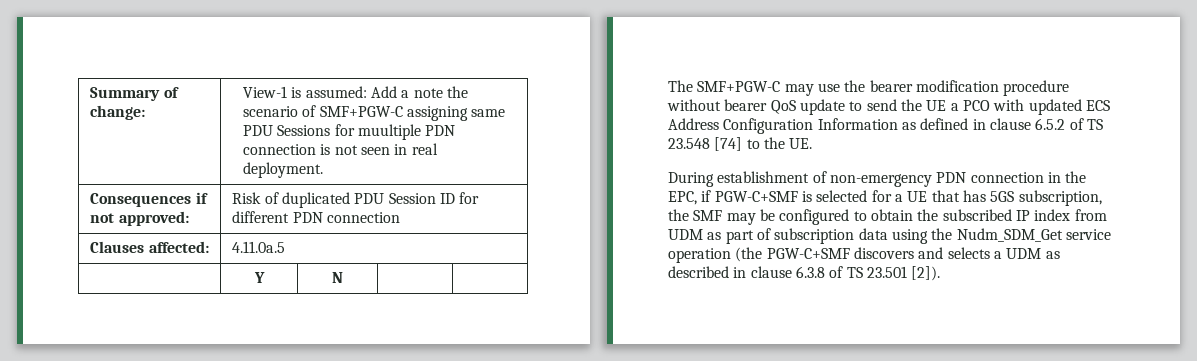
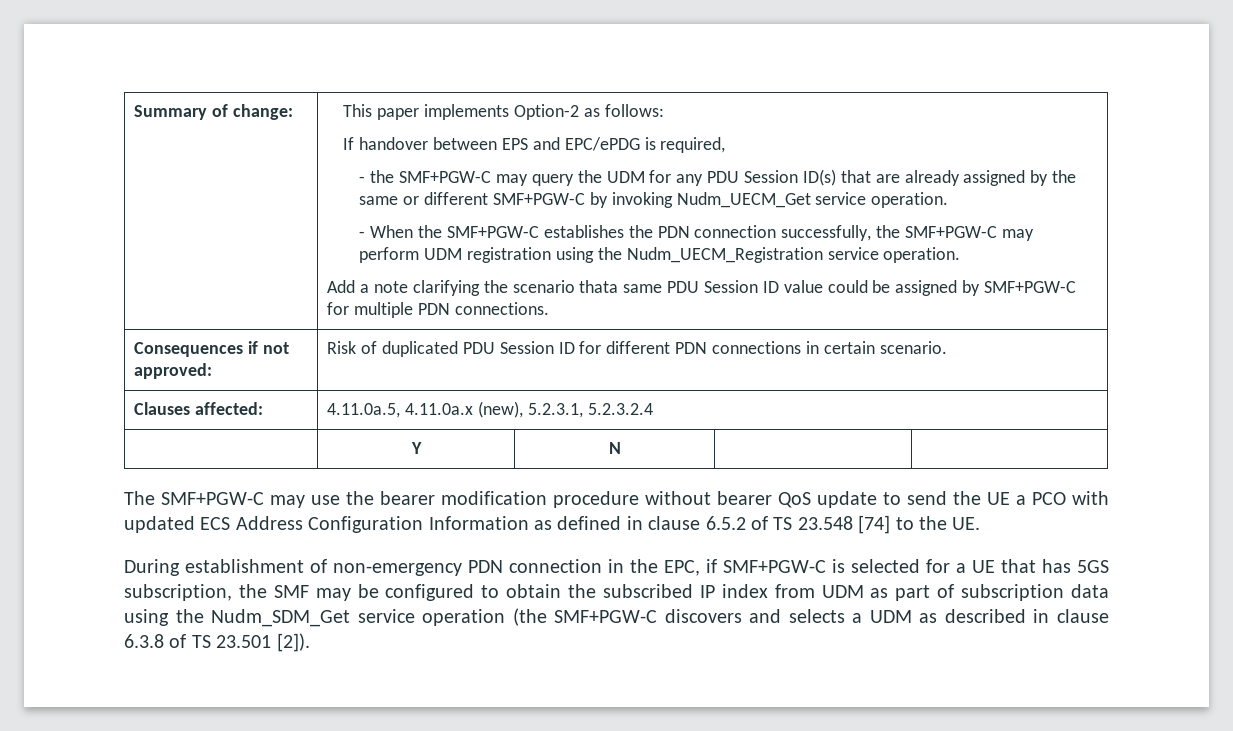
- View-1 is assumed: Add a note the scenario of SMF+PGW-C assigning same PDU Sessions for muultiple PDN connection is not seen in real deployment.
+ This paper implements Option-2 as follows:
+ If handover between EPS and EPC/ePDG is required,
+ - the SMF+PGW-C may query the UDM for any PDU Session ID(s) that are already assigned by the same or different SMF+PGW-C by invoking Nudm_UECM_Get service operation.
+ - When the SMF+PGW-C establishes the PDN connection successfully, the SMF+PGW-C may perform UDM registration using the Nudm_UECM_Registration service operation.
+ Add a note clarifying the scenario thata same PDU Session ID value could be assigned by SMF+PGW-C for multiple PDN connections.
- Consequences if not approved: | Risk of duplicated PDU Session ID for different PDN connection
- Clauses affected: | 4.11.0a.5
+ Consequences if not approved: | Risk of duplicated PDU Session ID for different PDN connections in certain scenario.
+ Clauses affected: | 4.11.0a.5, 4.11.0a.x (new), 5.2.3.1, 5.2.3.2.4
- During establishment of non-emergency PDN connection in the EPC, if PGW-C+SMF is selected for a UE that has 5GS subscription, the SMF may be configured to obtain the subscribed IP index from UDM as part of subscription data using the Nudm_SDM_Get service operation (the PGW-C+SMF discovers and selects a UDM as described in clause 6.3.8 of TS 23.501 [2]).
+ During establishment of non-emergency PDN connection in the EPC, if SMF+PGW-C is selected for a UE that has 5GS subscription, the SMF may be configured to obtain the subscribed IP index from UDM as part of subscription data using the Nudm_SDM_Get service operation (the SMF+PGW-C discovers and selects a UDM as described in clause 6.3.8 of TS 23.501 [2]).

